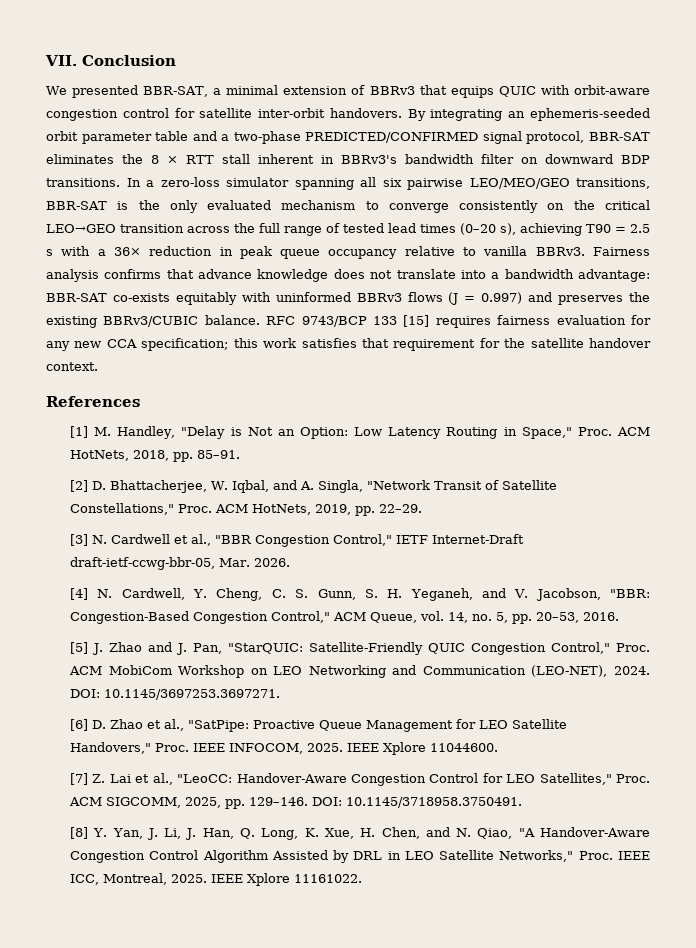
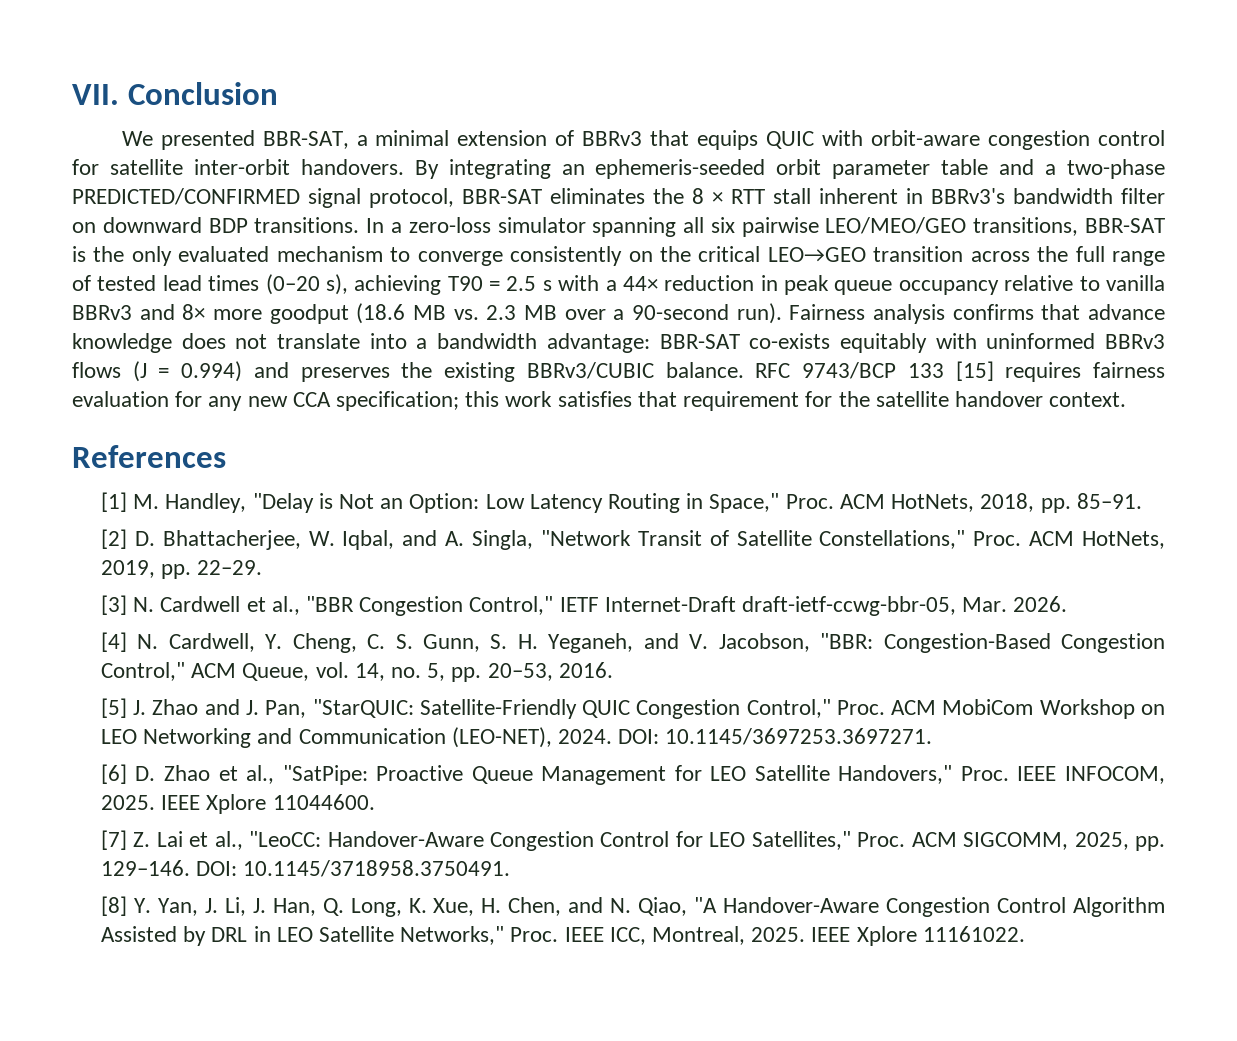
- In a zero-loss simulator spanning all six pairwise LEO/MEO/GEO transitions, BBR-SAT is the only evaluated mechanism to converge consistently on the critical LEO→GEO transition across the full range of tested lead times (0–20 s), achieving T90 = 2.5 s with a 36× reduction in peak queue occupancy relative to vanilla BBRv3.
+ In a zero-loss simulator spanning all six pairwise LEO/MEO/GEO transitions, BBR-SAT is the only evaluated mechanism to converge consistently on the critical LEO→GEO transition across the full range of tested lead times (0–20 s), achieving T90 = 2.5 s with a 44× reduction in peak queue occupancy relative to vanilla BBRv3 and 8× more goodput (18.6 MB vs. 2.3 MB over a 90-second run).
- Fairness analysis confirms that advance knowledge does not translate into a bandwidth advantage: BBR-SAT co-exists equitably with uninformed BBRv3 flows (J = 0.997) and preserves the existing BBRv3/CUBIC balance.
+ Fairness analysis confirms that advance knowledge does not translate into a bandwidth advantage: BBR-SAT co-exists equitably with uninformed BBRv3 flows (J = 0.994) and preserves the existing BBRv3/CUBIC balance.

